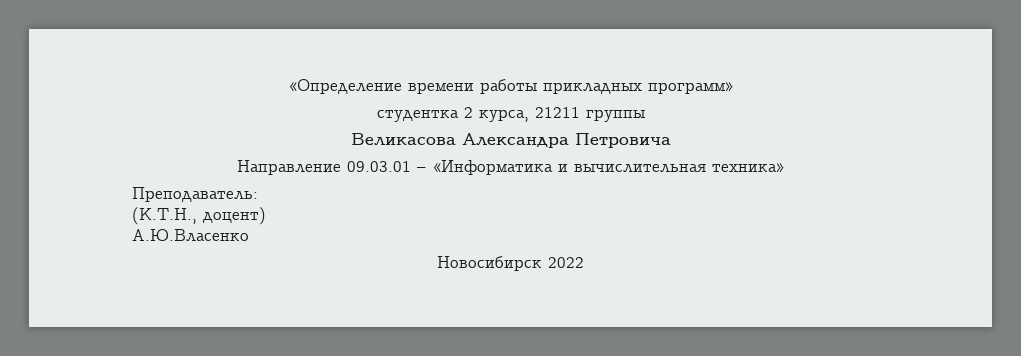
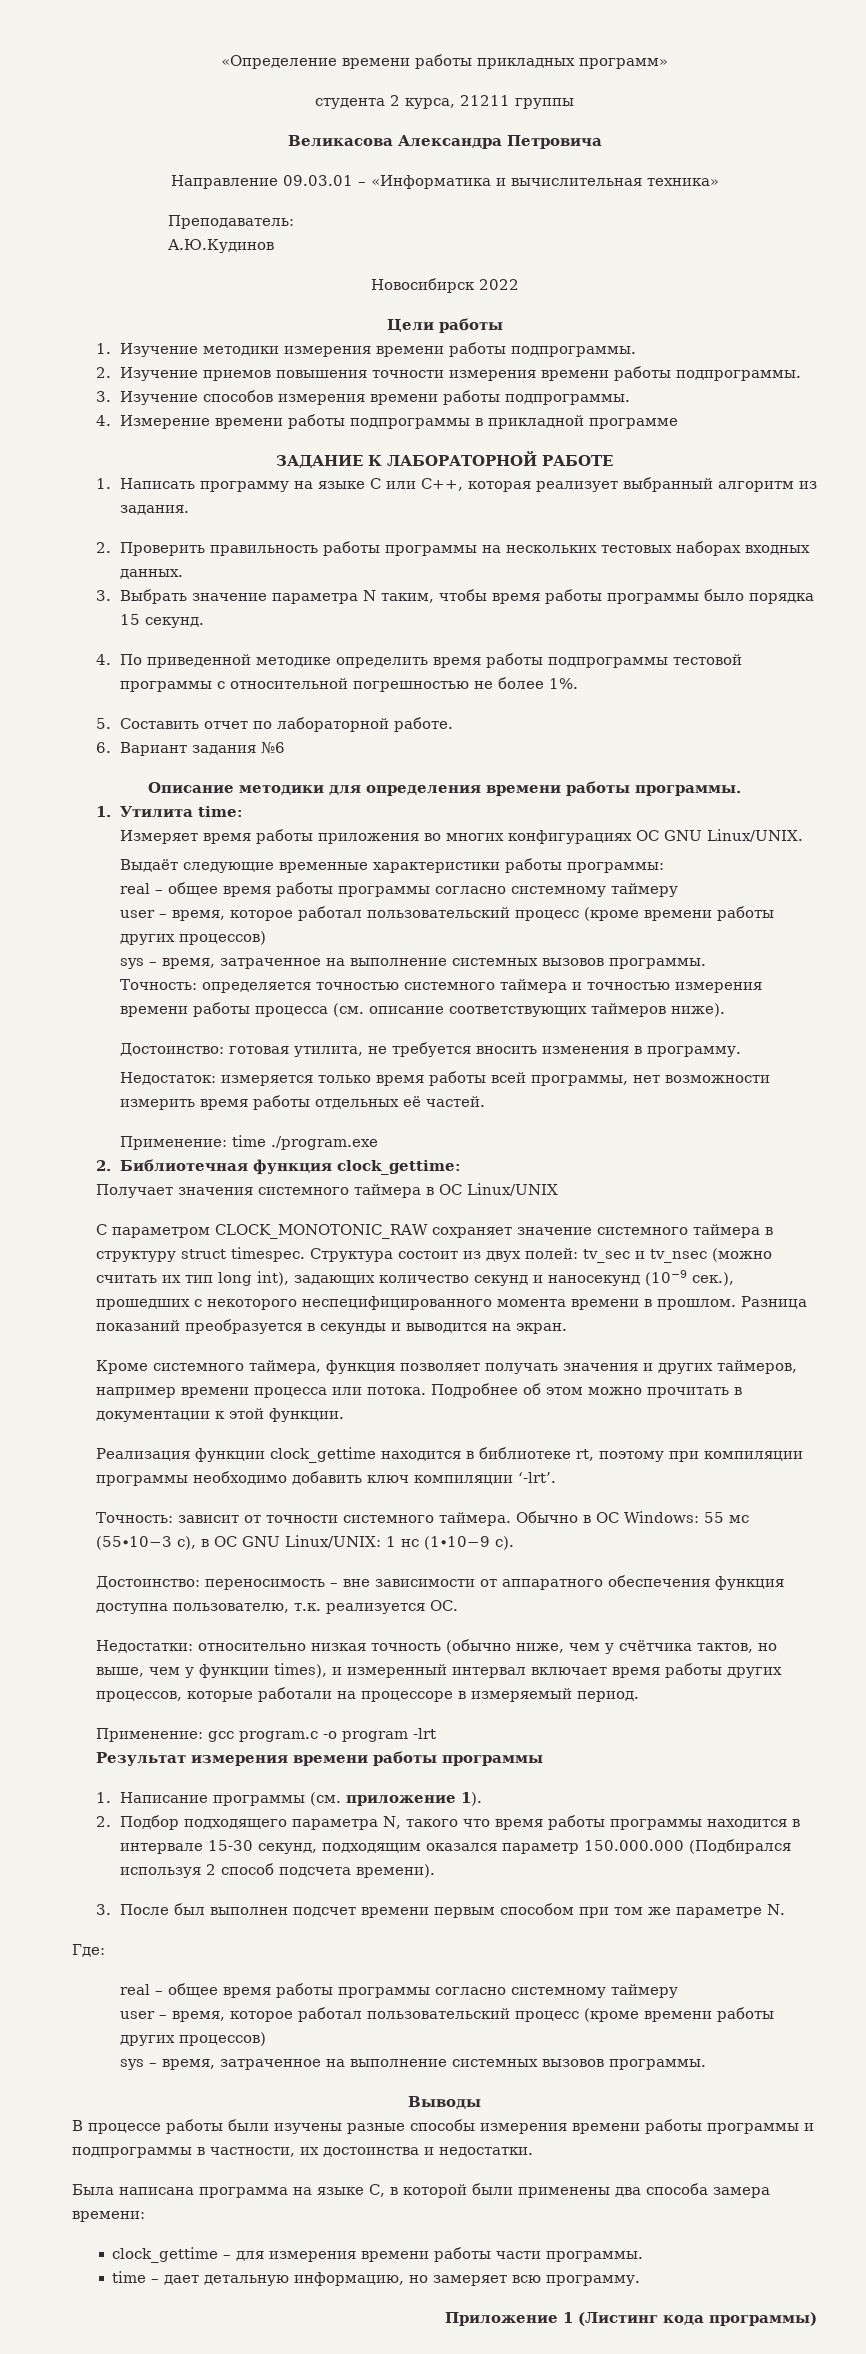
- студентка 2 курса, 21211 группы
+ студента 2 курса, 21211 группы
- (К.Т.Н., доцент)
- А.Ю.Власенко
+ А.Ю.Кудинов
+ Цели работы
+ 1. Изучение методики измерения времени работы подпрограммы.
+ 2. Изучение приемов повышения точности измерения времени работы подпрограммы.
+ 3. Изучение способов измерения времени работы подпрограммы.
+ 4. Измерение времени работы подпрограммы в прикладной программе
+ ЗАДАНИЕ К ЛАБОРАТОРНОЙ РАБОТЕ
+ 1. Написать программу на языке C или C++, которая реализует выбранный алгоритм из задания.
+ 2. Проверить правильность работы программы на нескольких тестовых наборах входных данных.
+ 3. Выбрать значение параметра N таким, чтобы время работы программы было порядка 15 секунд.
+ 4. По приведенной методике определить время работы подпрограммы тестовой программы с относительной погрешностью не более 1%.
+ 5. Составить отчет по лабораторной работе.
+ 6. Вариант задания №6
+ Описание методики для определения времени работы программы.
+ 1. Утилита time:
+ Измеряет время работы приложения во многих конфигурациях ОС GNU Linux/UNIX.
+ Выдаёт следующие временные характеристики работы программы:
+ real – общее время работы программы согласно системному таймеру
+ user – время, которое работал пользовательский процесс (кроме времени работы других процессов)
+ sys – время, затраченное на выполнение системных вызовов программы.
+ Точность: определяется точностью системного таймера и точностью измерения времени работы процесса (см. описание соответствующих таймеров ниже).
+ Достоинство: готовая утилита, не требуется вносить изменения в программу.
+ Недостаток: измеряется только время работы всей программы, нет возможности измерить время работы отдельных её частей.
+ Применение: time ./program.exe
+ 2. Библиотечная функция clock_gettime:
+ Получает значения системного таймера в ОС Linux/UNIX
+ С параметром CLOCK_MONOTONIC_RAW сохраняет значение системного таймера в структуру struct timespec. Структура состоит из двух полей: tv_sec и tv_nsec (можно считать их тип long int), задающих количество секунд и наносекунд (10−9 cек.), прошедших с некоторого неспецифицированного момента времени в прошлом. Разница показаний преобразуется в секунды и выводится на экран.
+ Кроме системного таймера, функция позволяет получать значения и других таймеров, например времени процесса или потока. Подробнее об этом можно прочитать в документации к этой функции.
+ Реализация функции clock_gettime находится в библиотеке rt, поэтому при компиляции программы необходимо добавить ключ компиляции ‘-lrt’.
+ Точность: зависит от точности системного таймера. Обычно в ОС Windows: 55 мс (55∙10−3 с), в ОС GNU Linux/UNIX: 1 нс (1∙10−9 с).
+ Достоинство: переносимость – вне зависимости от аппаратного обеспечения функция доступна пользователю, т.к. реализуется ОС.
+ Недостатки: относительно низкая точность (обычно ниже, чем у счётчика тактов, но выше, чем у функции times), и измеренный интервал включает время работы других процессов, которые работали на процессоре в измеряемый период.
+ Применение: gcc program.c -o program -lrt
+ Результат измерения времени работы программы
+ 1. Написание программы (см. приложение 1).
+ 2. Подбор подходящего параметра N, такого что время работы программы находится в интервале 15-30 секунд, подходящим оказался параметр 150.000.000 (Подбирался используя 2 способ подсчета времени).
+ 3. После был выполнен подсчет времени первым способом при том же параметре N.
+ Где:
+ real – общее время работы программы согласно системному таймеру
+ user – время, которое работал пользовательский процесс (кроме времени работы других процессов)
+ sys – время, затраченное на выполнение системных вызовов программы.
+ Выводы
+ В процессе работы были изучены разные способы измерения времени работы программы и подпрограммы в частности, их достоинства и недостатки.
+ Была написана программа на языке C, в которой были применены два способа замера времени:
+ clock_gettime – для измерения времени работы части программы.
+ time – дает детальную информацию, но замеряет всю программу.
+ Приложение 1 (Листинг кода программы)

